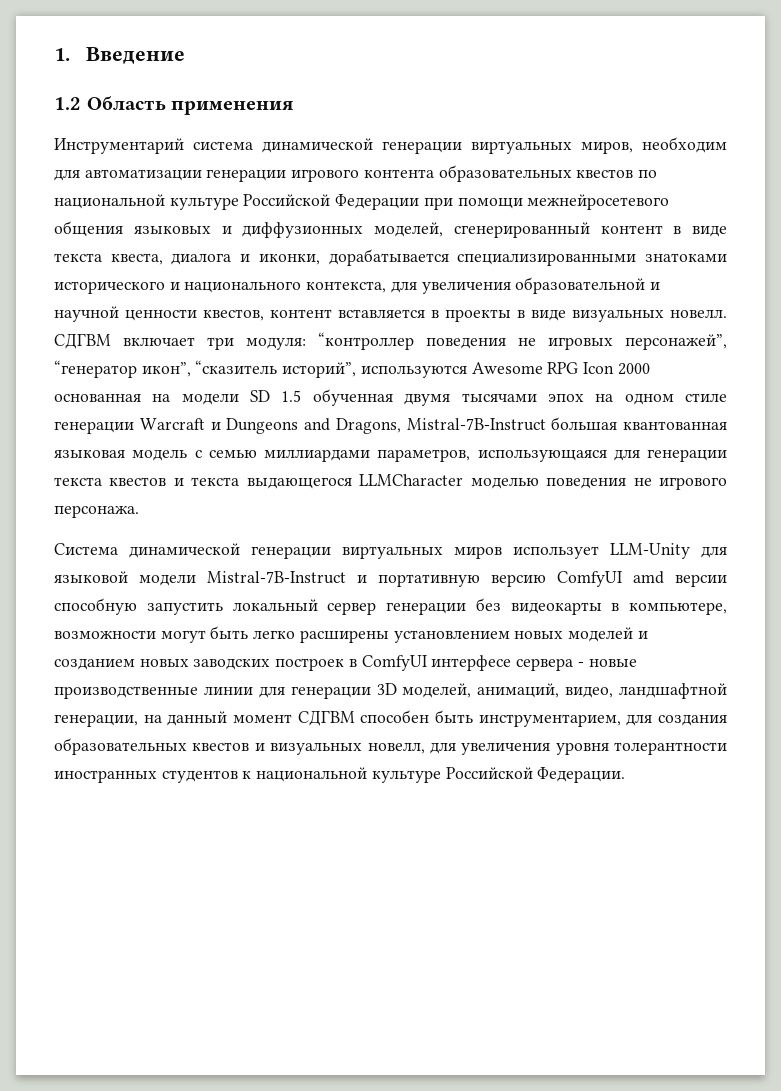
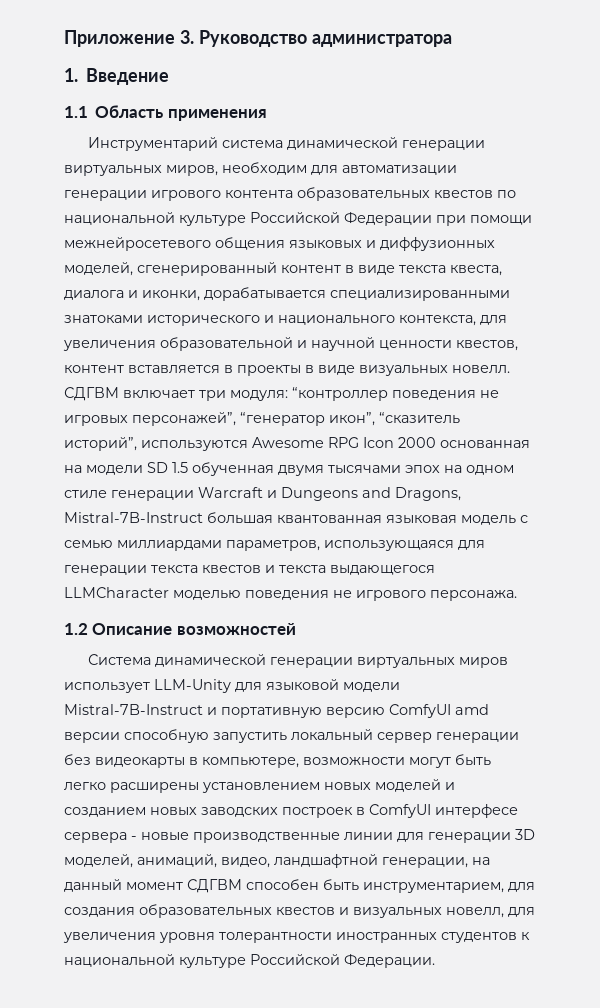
+ Приложение 3. Руководство администратора
- 1.2 Область применения
+ 1.1 Область применения
+ 1.2 Описание возможностей

